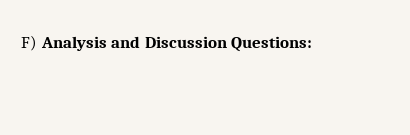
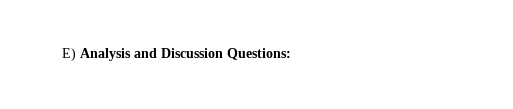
- F) Analysis and Discussion Questions:
+ E) Analysis and Discussion Questions:

